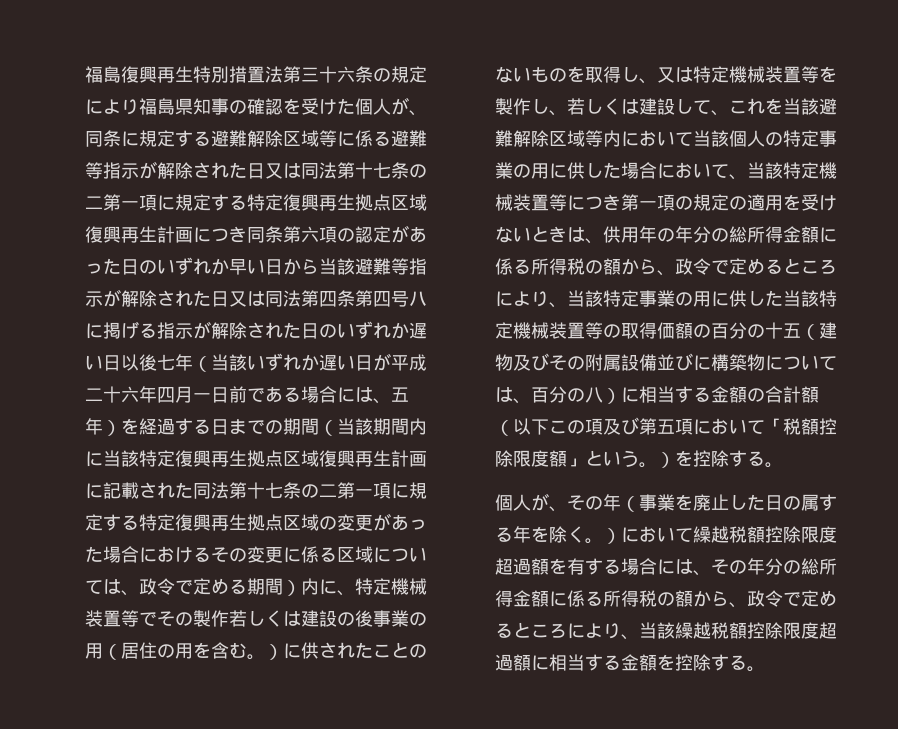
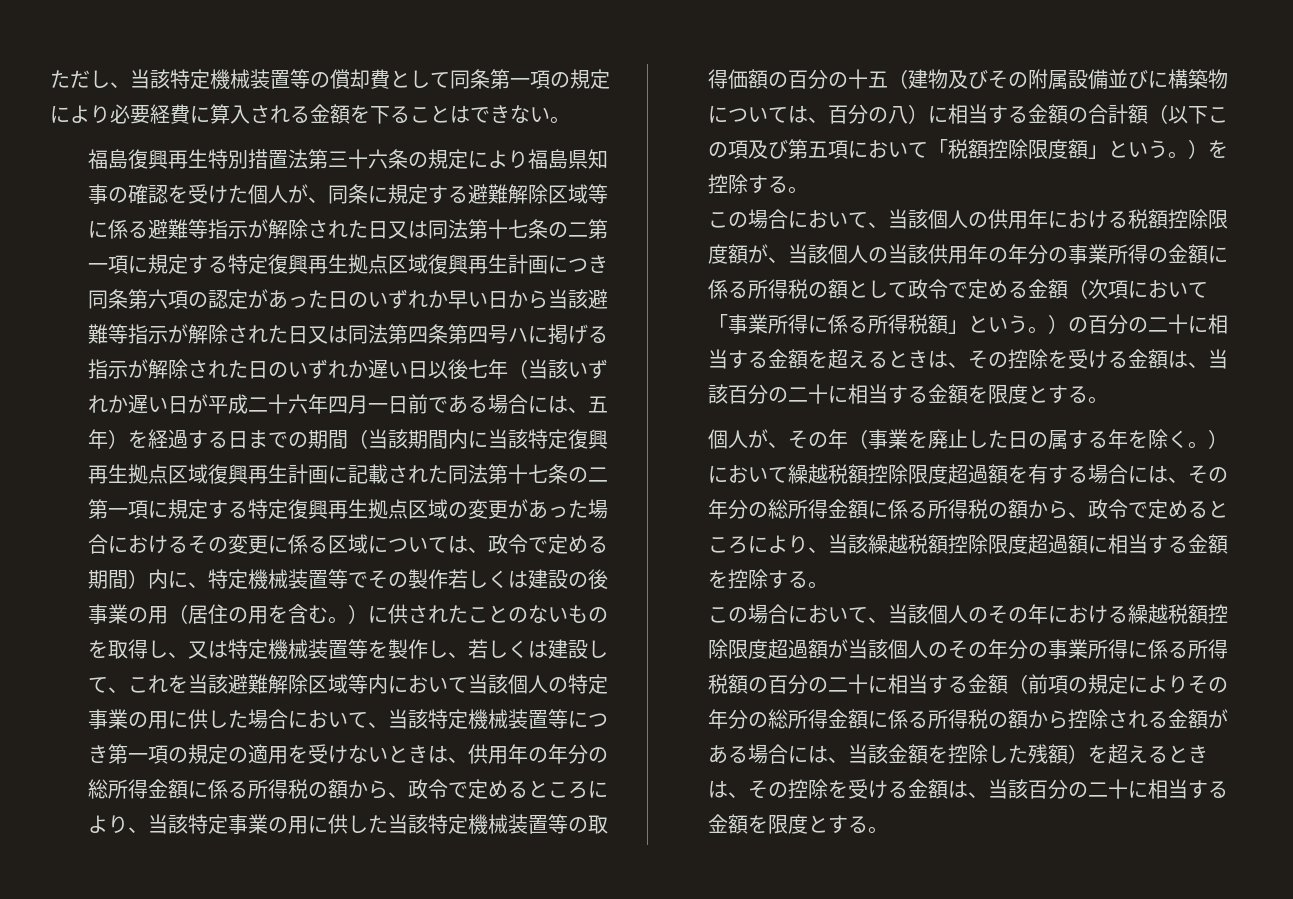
+ ただし、当該特定機械装置等の償却費として同条第一項の規定により必要経費に算入される金額を下ることはできない。
+ この場合において、当該個人の供用年における税額控除限度額が、当該個人の当該供用年の年分の事業所得の金額に係る所得税の額として政令で定める金額（次項において「事業所得に係る所得税額」という。）の百分の二十に相当する金額を超えるときは、その控除を受ける金額は、当該百分の二十に相当する金額を限度とする。
+ この場合において、当該個人のその年における繰越税額控除限度超過額が当該個人のその年分の事業所得に係る所得税額の百分の二十に相当する金額（前項の規定によりその年分の総所得金額に係る所得税の額から控除される金額がある場合には、当該金額を控除した残額）を超えるときは、その控除を受ける金額は、当該百分の二十に相当する金額を限度とする。

